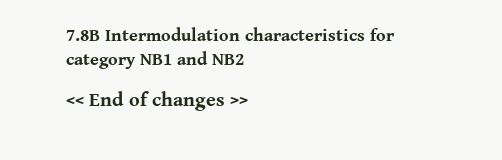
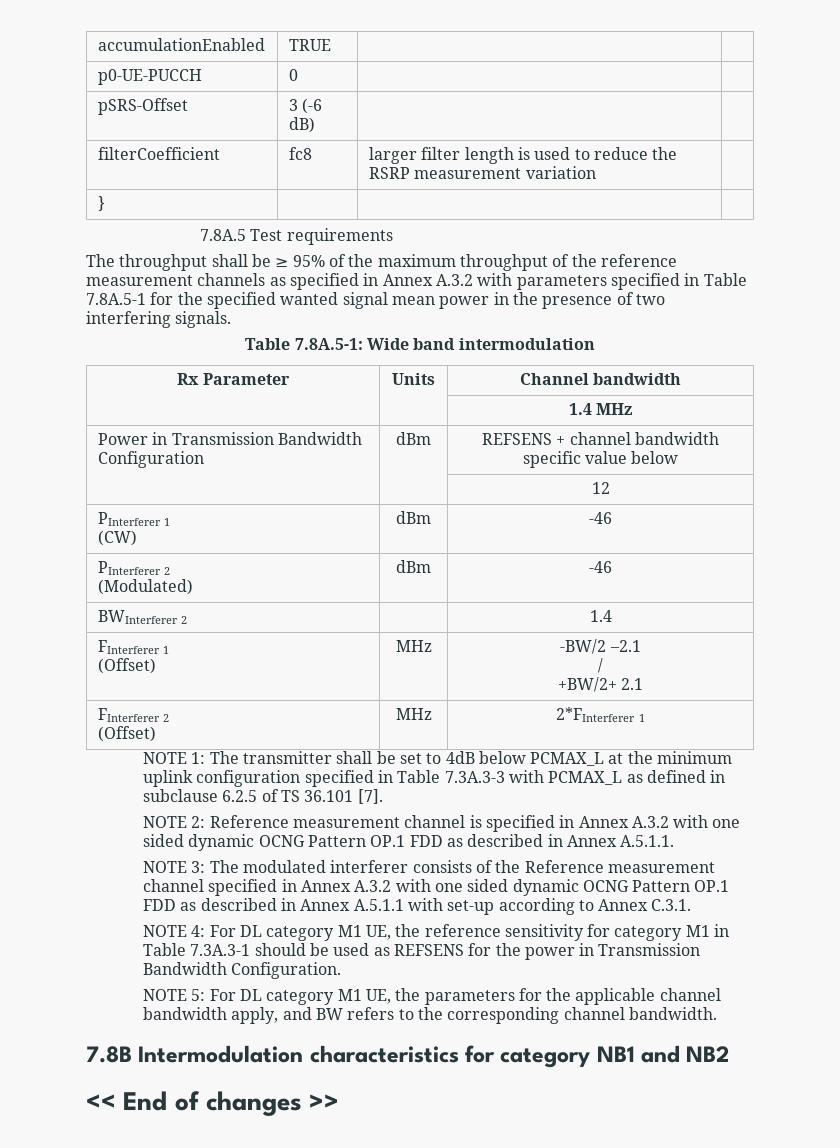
+ accumulationEnabled | TRUE | |
+ p0-UE-PUCCH | 0 | |
+ pSRS-Offset | 3 (-6 dB) | |
+ filterCoefficient | fc8 | larger filter length is used to reduce the RSRP measurement variation |
+ } | | |
+ 7.8A.5 Test requirements
+ The throughput shall be ≥ 95% of the maximum throughput of the reference measurement channels as specified in Annex A.3.2 with parameters specified in Table 7.8A.5-1 for the specified wanted signal mean power in the presence of two interfering signals.
+ Table 7.8A.5-1: Wide band intermodulation
+ Rx Parameter | Units | Channel bandwidth
+ | | 1.4 MHz
+ Power in Transmission Bandwidth Configuration | dBm | REFSENS + channel bandwidth specific value below
+ | | 12
+ PInterferer 1
+ (CW) | dBm | -46
+ PInterferer 2
+ (Modulated) | dBm | -46
+ BWInterferer 2 | | 1.4
+ FInterferer 1
+ (Offset) | MHz | -BW/2 –2.1
+ /
+ +BW/2+ 2.1
+ FInterferer 2
+ (Offset) | MHz | 2*FInterferer 1
+ NOTE 1: The transmitter shall be set to 4dB below PCMAX_L at the minimum uplink configuration specified in Table 7.3A.3-3 with PCMAX_L as defined in subclause 6.2.5 of TS 36.101 [7].
+ NOTE 2: Reference measurement channel is specified in Annex A.3.2 with one sided dynamic OCNG Pattern OP.1 FDD as described in Annex A.5.1.1.
+ NOTE 3: The modulated interferer consists of the Reference measurement channel specified in Annex A.3.2 with one sided dynamic OCNG Pattern OP.1 FDD as described in Annex A.5.1.1 with set-up according to Annex C.3.1.
+ NOTE 4: For DL category M1 UE, the reference sensitivity for category M1 in Table 7.3A.3-1 should be used as REFSENS for the power in Transmission Bandwidth Configuration.
+ NOTE 5: For DL category M1 UE, the parameters for the applicable channel bandwidth apply, and BW refers to the corresponding channel bandwidth.

